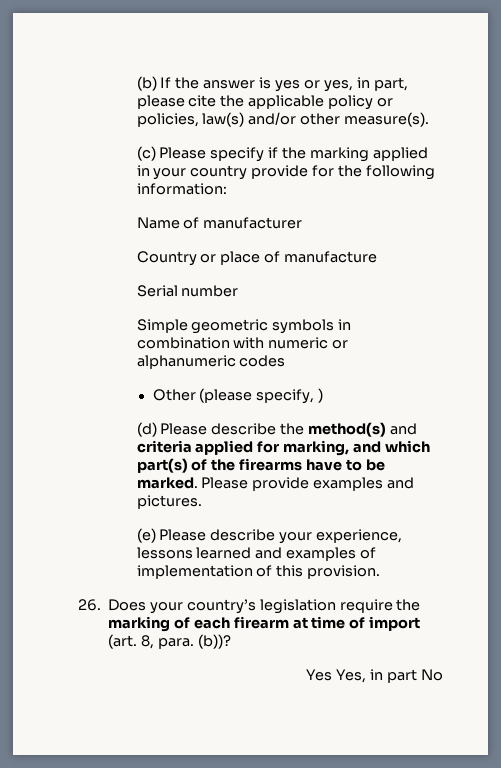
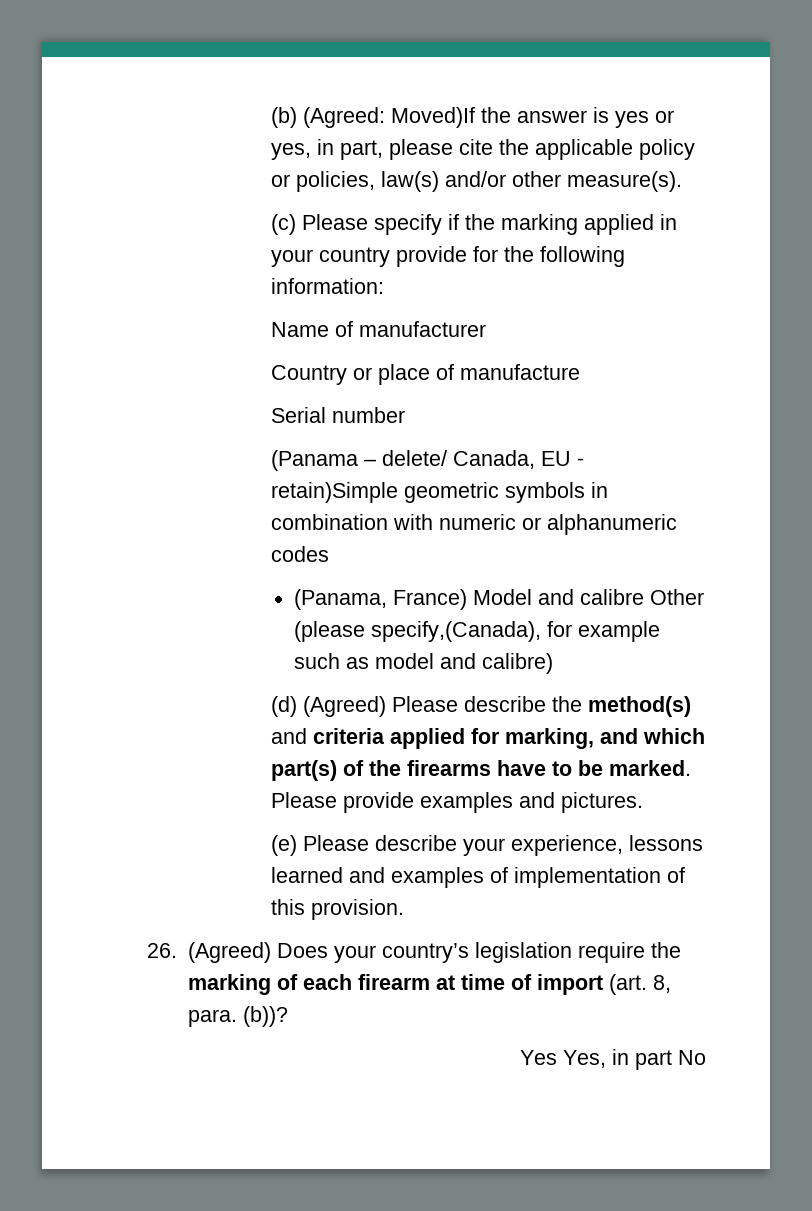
- (b) If the answer is yes or yes, in part, please cite the applicable policy or policies, law(s) and/or other measure(s).
+ (b) (Agreed: Moved)If the answer is yes or yes, in part, please cite the applicable policy or policies, law(s) and/or other measure(s).
- Simple geometric symbols in combination with numeric or alphanumeric codes
+ (Panama – delete/ Canada, EU - retain)Simple geometric symbols in combination with numeric or alphanumeric codes
- Other (please specify, )
+ (Panama, France) Model and calibre Other (please specify,(Canada), for example such as model and calibre)
- (d) Please describe the method(s) and criteria applied for marking, and which part(s) of the firearms have to be marked.
+ (d) (Agreed) Please describe the method(s) and criteria applied for marking, and which part(s) of the firearms have to be marked.
- 26. Does your country’s legislation require the marking of each firearm at time of import (art. 8, para. (b))?
+ 26. (Agreed) Does your country’s legislation require the marking of each firearm at time of import (art. 8, para. (b))?

